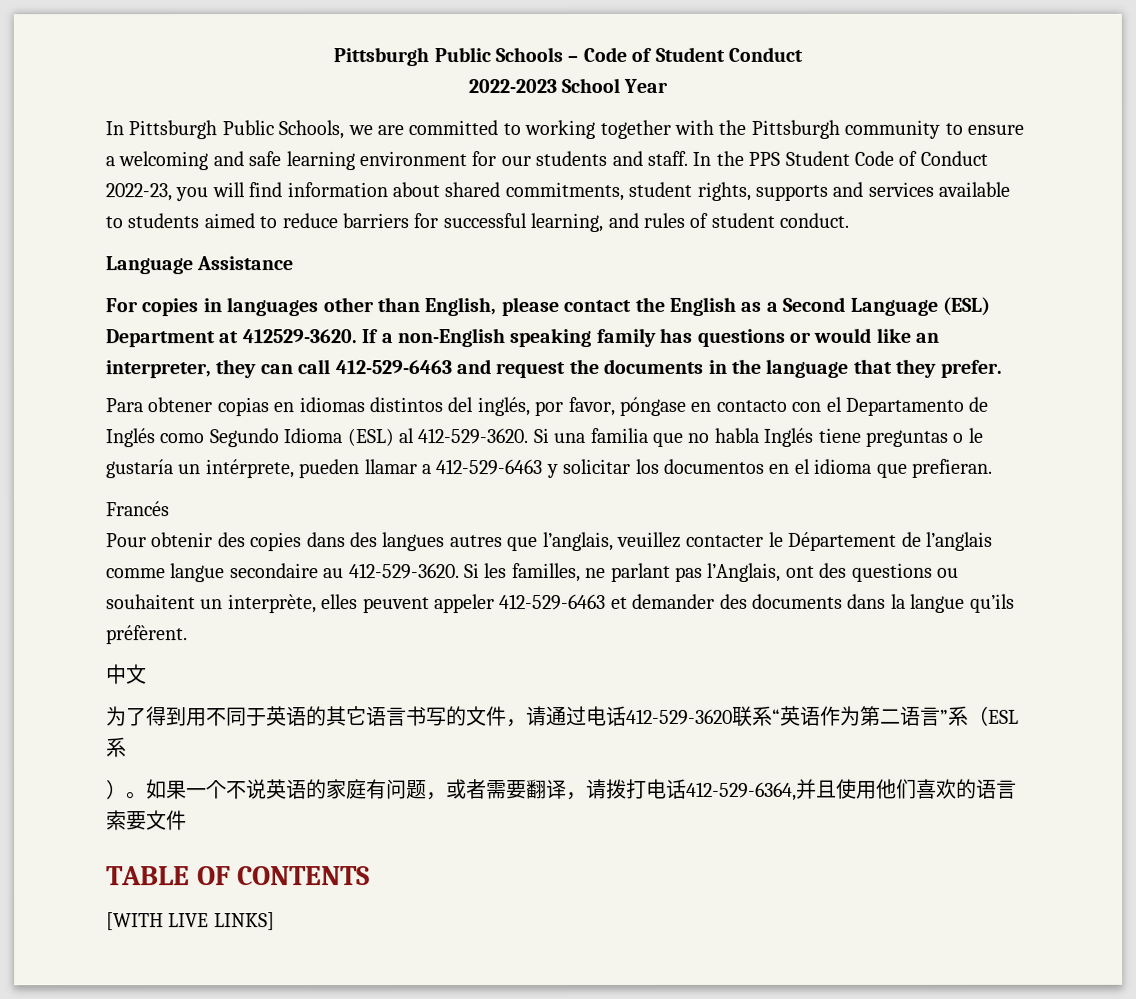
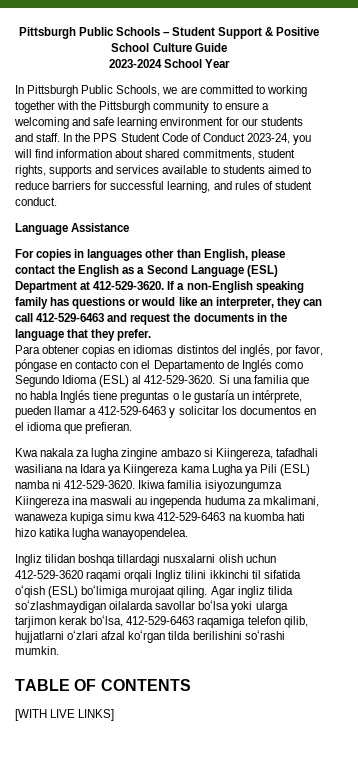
- Pittsburgh Public Schools – Code of Student Conduct
- 2022-2023 School Year
+ Pittsburgh Public Schools – Student Support & Positive School Culture Guide
+ 2023-2024 School Year
- In the PPS Student Code of Conduct 2022-23, you will find information about shared commitments, student rights, supports and services available to students aimed to reduce barriers for successful learning, and rules of student conduct.
+ In the PPS Student Code of Conduct 2023-24, you will find information about shared commitments, student rights, supports and services available to students aimed to reduce barriers for successful learning, and rules of student conduct.
- For copies in languages other than English, please contact the English as a Second Language (ESL) Department at 412529-3620.
+ For copies in languages other than English, please contact the English as a Second Language (ESL) Department at 412-529-3620.
- Francés
- Pour obtenir des copies dans des langues autres que l’anglais, veuillez contacter le Département de l’anglais comme langue secondaire au 412-529-3620. Si les familles, ne parlant pas l’Anglais, ont des questions ou souhaitent un interprète, elles peuvent appeler 412-529-6463 et demander des documents dans la langue qu’ils préfèrent.
- 中文
- 为了得到用不同于英语的其它语言书写的文件，请通过电话412-529-3620联系“英语作为第二语言”系（ESL系
- ）。如果一个不说英语的家庭有问题，或者需要翻译，请拨打电话412-529-6364,并且使用他们喜欢的语言索要文件
+ Kwa nakala za lugha zingine ambazo si Kiingereza, tafadhali wasiliana na Idara ya Kiingereza kama Lugha ya Pili (ESL) namba ni 412-529-3620. Ikiwa familia isiyozungumza Kiingereza ina maswali au ingependa huduma za mkalimani, wanaweza kupiga simu kwa 412-529-6463 na kuomba hati hizo katika lugha wanayopendelea.
+ Ingliz tilidan boshqa tillardagi nusxalarni olish uchun 412-529-3620 raqami orqali Ingliz tilini ikkinchi til sifatida oʻqish (ESL) boʻlimiga murojaat qiling. Agar ingliz tilida soʻzlashmaydigan oilalarda savollar boʻlsa yoki ularga tarjimon kerak boʻlsa, 412-529-6463 raqamiga telefon qilib, hujjatlarni oʻzlari afzal koʻrgan tilda berilishini soʻrashi mumkin.

